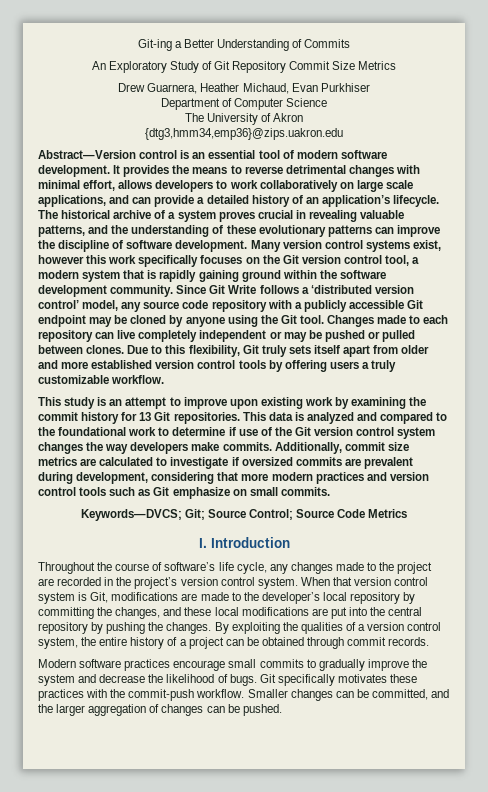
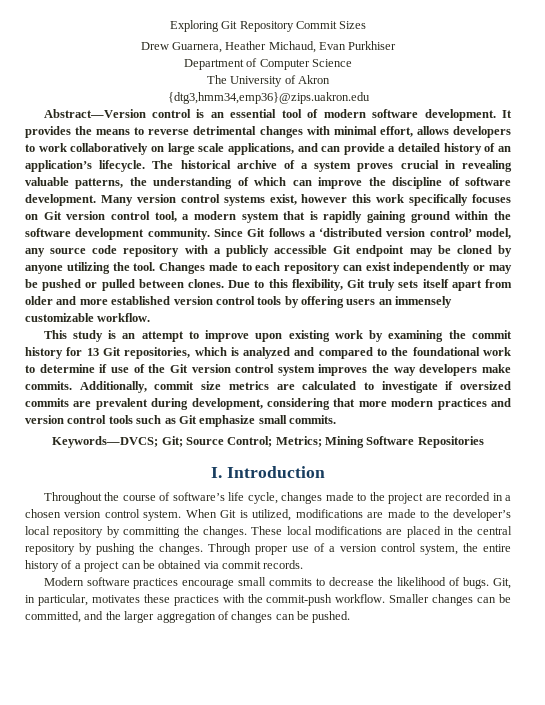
- Git-ing a Better Understanding of Commits
- An Exploratory Study of Git Repository Commit Size Metrics
+ Exploring Git Repository Commit Sizes
- The historical archive of a system proves crucial in revealing valuable patterns, and the understanding of these evolutionary patterns can improve the discipline of software development.
+ The historical archive of a system proves crucial in revealing valuable patterns, the understanding of which can improve the discipline of software development.
- Many version control systems exist, however this work specifically focuses on the Git version control tool, a modern system that is rapidly gaining ground within the software development community.
+ Many version control systems exist, however this work specifically focuses on Git version control tool, a modern system that is rapidly gaining ground within the software development community.
- Since Git Write follows a ‘distributed version control’ model, any source code repository with a publicly accessible Git endpoint may be cloned by anyone using the Git tool.
+ Since Git follows a ‘distributed version control’ model, any source code repository with a publicly accessible Git endpoint may be cloned by anyone utilizing the tool.
- Changes made to each repository can live completely independent or may be pushed or pulled between clones.
+ Changes made to each repository can exist independently or may be pushed or pulled between clones.
- Due to this flexibility, Git truly sets itself apart from older and more established version control tools by offering users a truly customizable workflow.
+ Due to this flexibility, Git truly sets itself apart from older and more established version control tools by offering users an immensely customizable workflow.
- This study is an attempt to improve upon existing work by examining the commit history for 13 Git repositories. This data is analyzed and compared to the foundational work to determine if use of the Git version control system changes the way developers make commits.
+ This study is an attempt to improve upon existing work by examining the commit history for 13 Git repositories, which is analyzed and compared to the foundational work to determine if use of the Git version control system improves the way developers make commits.
- Additionally, commit size metrics are calculated to investigate if oversized commits are prevalent during development, considering that more modern practices and version control tools such as Git emphasize on small commits.
+ Additionally, commit size metrics are calculated to investigate if oversized commits are prevalent during development, considering that more modern practices and version control tools such as Git emphasize small commits.
- Keywords—DVCS; Git; Source Control; Source Code Metrics
+ Keywords—DVCS; Git; Source Control; Metrics; Mining Software Repositories
- Throughout the course of software’s life cycle, any changes made to the project are recorded in the project’s version control system.
+ Throughout the course of software’s life cycle, changes made to the project are recorded in a chosen version control system.
- When that version control system is Git, modifications are made to the developer’s local repository by committing the changes, and these local modifications are put into the central repository by pushing the changes.
+ When Git is utilized, modifications are made to the developer’s local repository by committing the changes. These local modifications are placed in the central repository by pushing the changes.
- By exploiting the qualities of a version control system, the entire history of a project can be obtained through commit records.
+ Through proper use of a version control system, the entire history of a project can be obtained via commit records.
- Modern software practices encourage small commits to gradually improve the system and decrease the likelihood of bugs.
+ Modern software practices encourage small commits to decrease the likelihood of bugs.
- Git specifically motivates these practices with the commit-push workflow.
+ Git, in particular, motivates these practices with the commit-push workflow.

